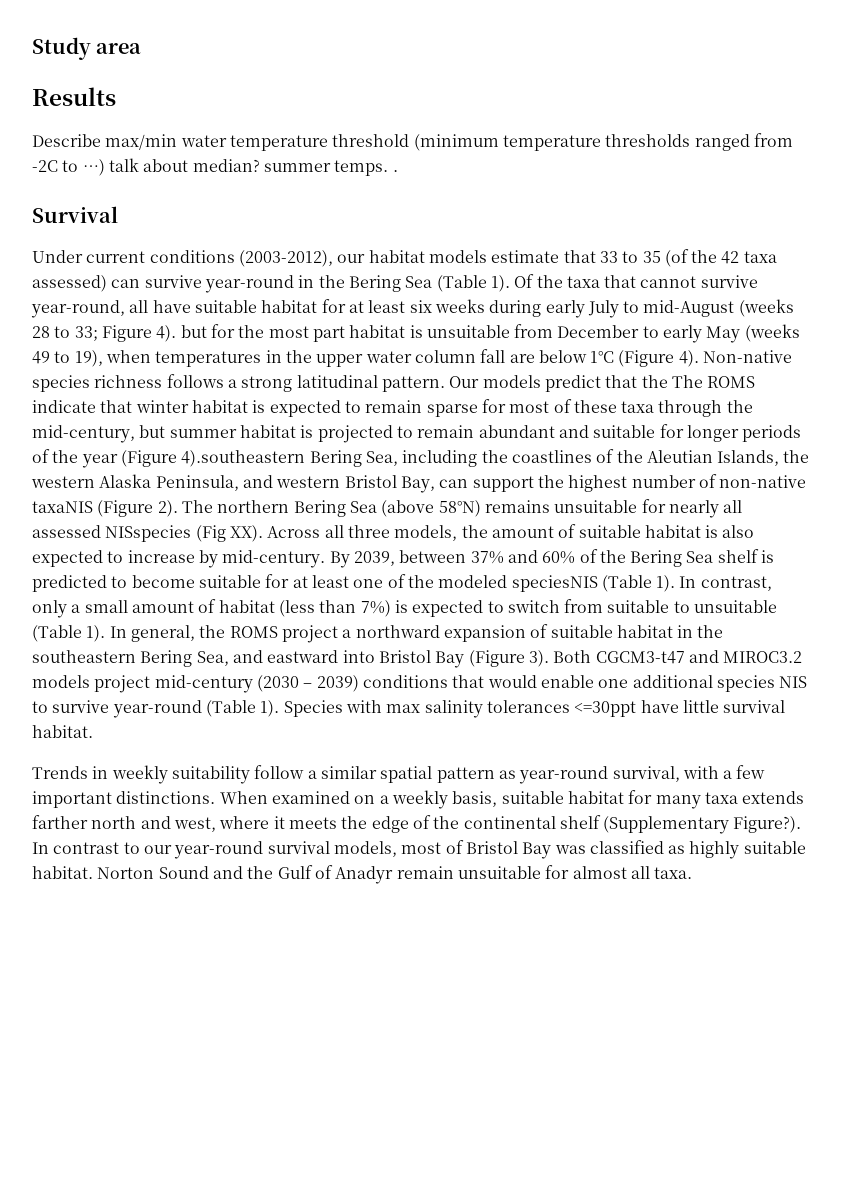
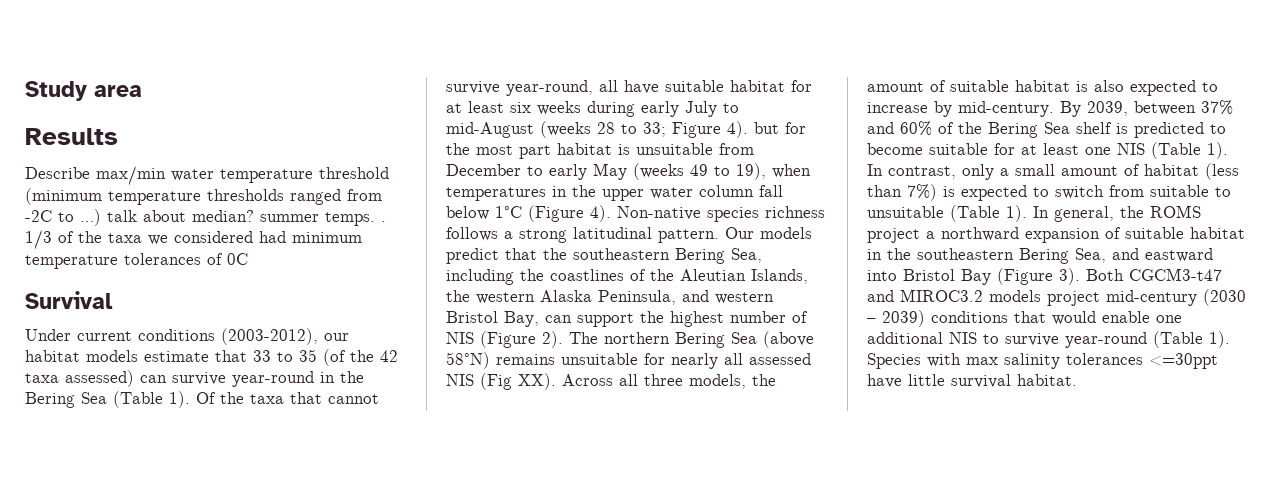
+ 1/3 of the taxa we considered had minimum temperature tolerances of 0C
- Of the taxa that cannot survive year-round, all have suitable habitat for at least six weeks during early July to mid-August (weeks 28 to 33; Figure 4). but for the most part habitat is unsuitable from December to early May (weeks 49 to 19), when temperatures in the upper water column fall are below 1°C (Figure 4).
+ Of the taxa that cannot survive year-round, all have suitable habitat for at least six weeks during early July to mid-August (weeks 28 to 33; Figure 4). but for the most part habitat is unsuitable from December to early May (weeks 49 to 19), when temperatures in the upper water column fall below 1°C (Figure 4).
- Our models predict that the The ROMS indicate that winter habitat is expected to remain sparse for most of these taxa through the mid-century, but summer habitat is projected to remain abundant and suitable for longer periods of the year (Figure 4).southeastern Bering Sea, including the coastlines of the Aleutian Islands, the western Alaska Peninsula, and western Bristol Bay, can support the highest number of non-native taxaNIS (Figure 2).
+ Our models predict that the southeastern Bering Sea, including the coastlines of the Aleutian Islands, the western Alaska Peninsula, and western Bristol Bay, can support the highest number of NIS (Figure 2).
- The northern Bering Sea (above 58°N) remains unsuitable for nearly all assessed NISspecies (Fig XX). Across all three models, the amount of suitable habitat is also expected to increase by mid-century.
+ The northern Bering Sea (above 58°N) remains unsuitable for nearly all assessed NIS (Fig XX). Across all three models, the amount of suitable habitat is also expected to increase by mid-century.
- By 2039, between 37% and 60% of the Bering Sea shelf is predicted to become suitable for at least one of the modeled speciesNIS (Table 1).
+ By 2039, between 37% and 60% of the Bering Sea shelf is predicted to become suitable for at least one NIS (Table 1).
- Both CGCM3-t47 and MIROC3.2 models project mid-century (2030 – 2039) conditions that would enable one additional species NIS to survive year-round (Table 1).
+ Both CGCM3-t47 and MIROC3.2 models project mid-century (2030 – 2039) conditions that would enable one additional NIS to survive year-round (Table 1).
- Trends in weekly suitability follow a similar spatial pattern as year-round survival, with a few important distinctions. When examined on a weekly basis, suitable habitat for many taxa extends farther north and west, where it meets the edge of the continental shelf (Supplementary Figure?). In contrast to our year-round survival models, most of Bristol Bay was classified as highly suitable habitat. Norton Sound and the Gulf of Anadyr remain unsuitable for almost all taxa.

